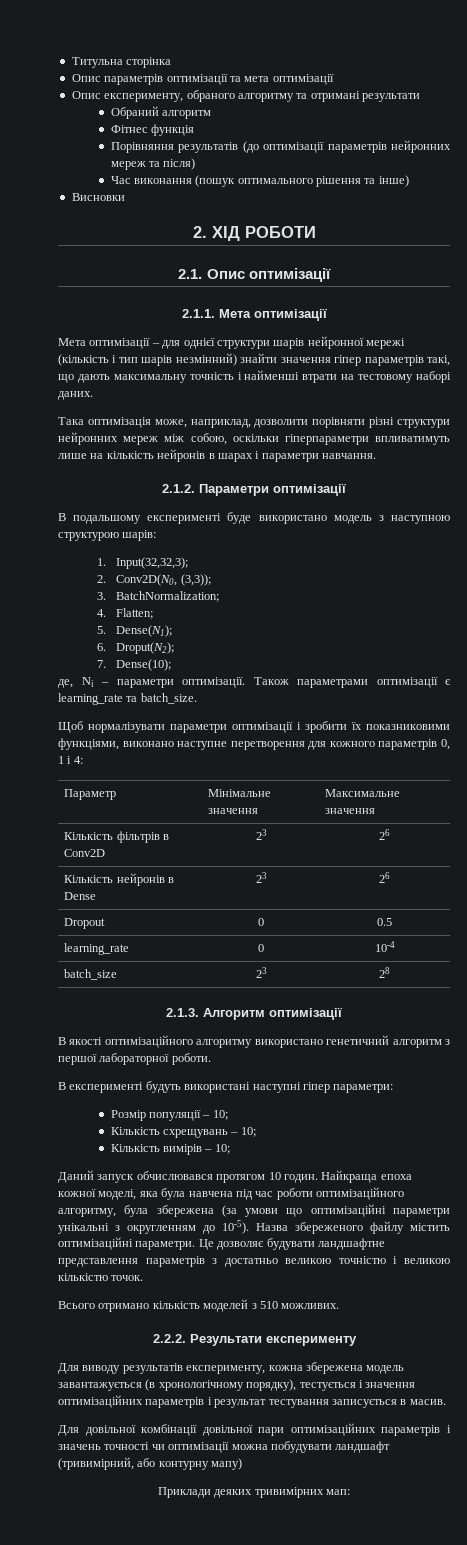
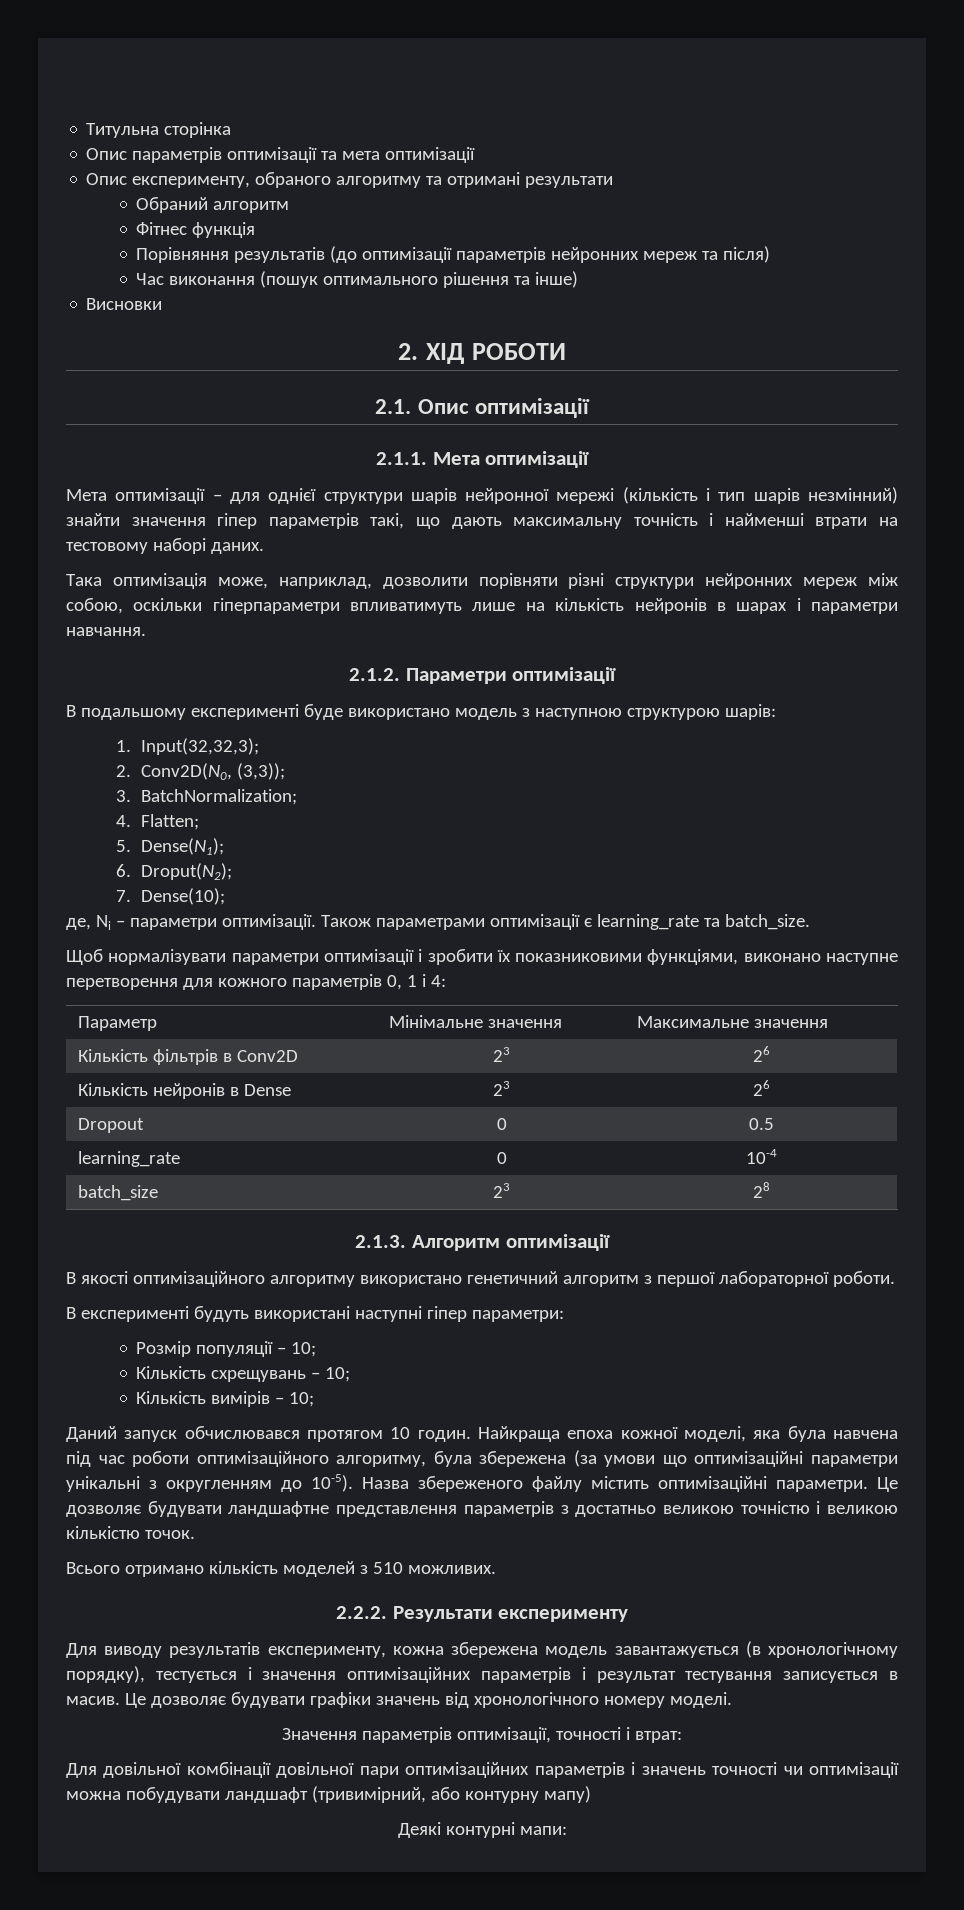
+ Це дозволяє будувати графіки значень від хронологічного номеру моделі.
+ Значення параметрів оптимізації, точності і втрат:
- Приклади деяких тривимірних мап:
+ Деякі контурні мапи:

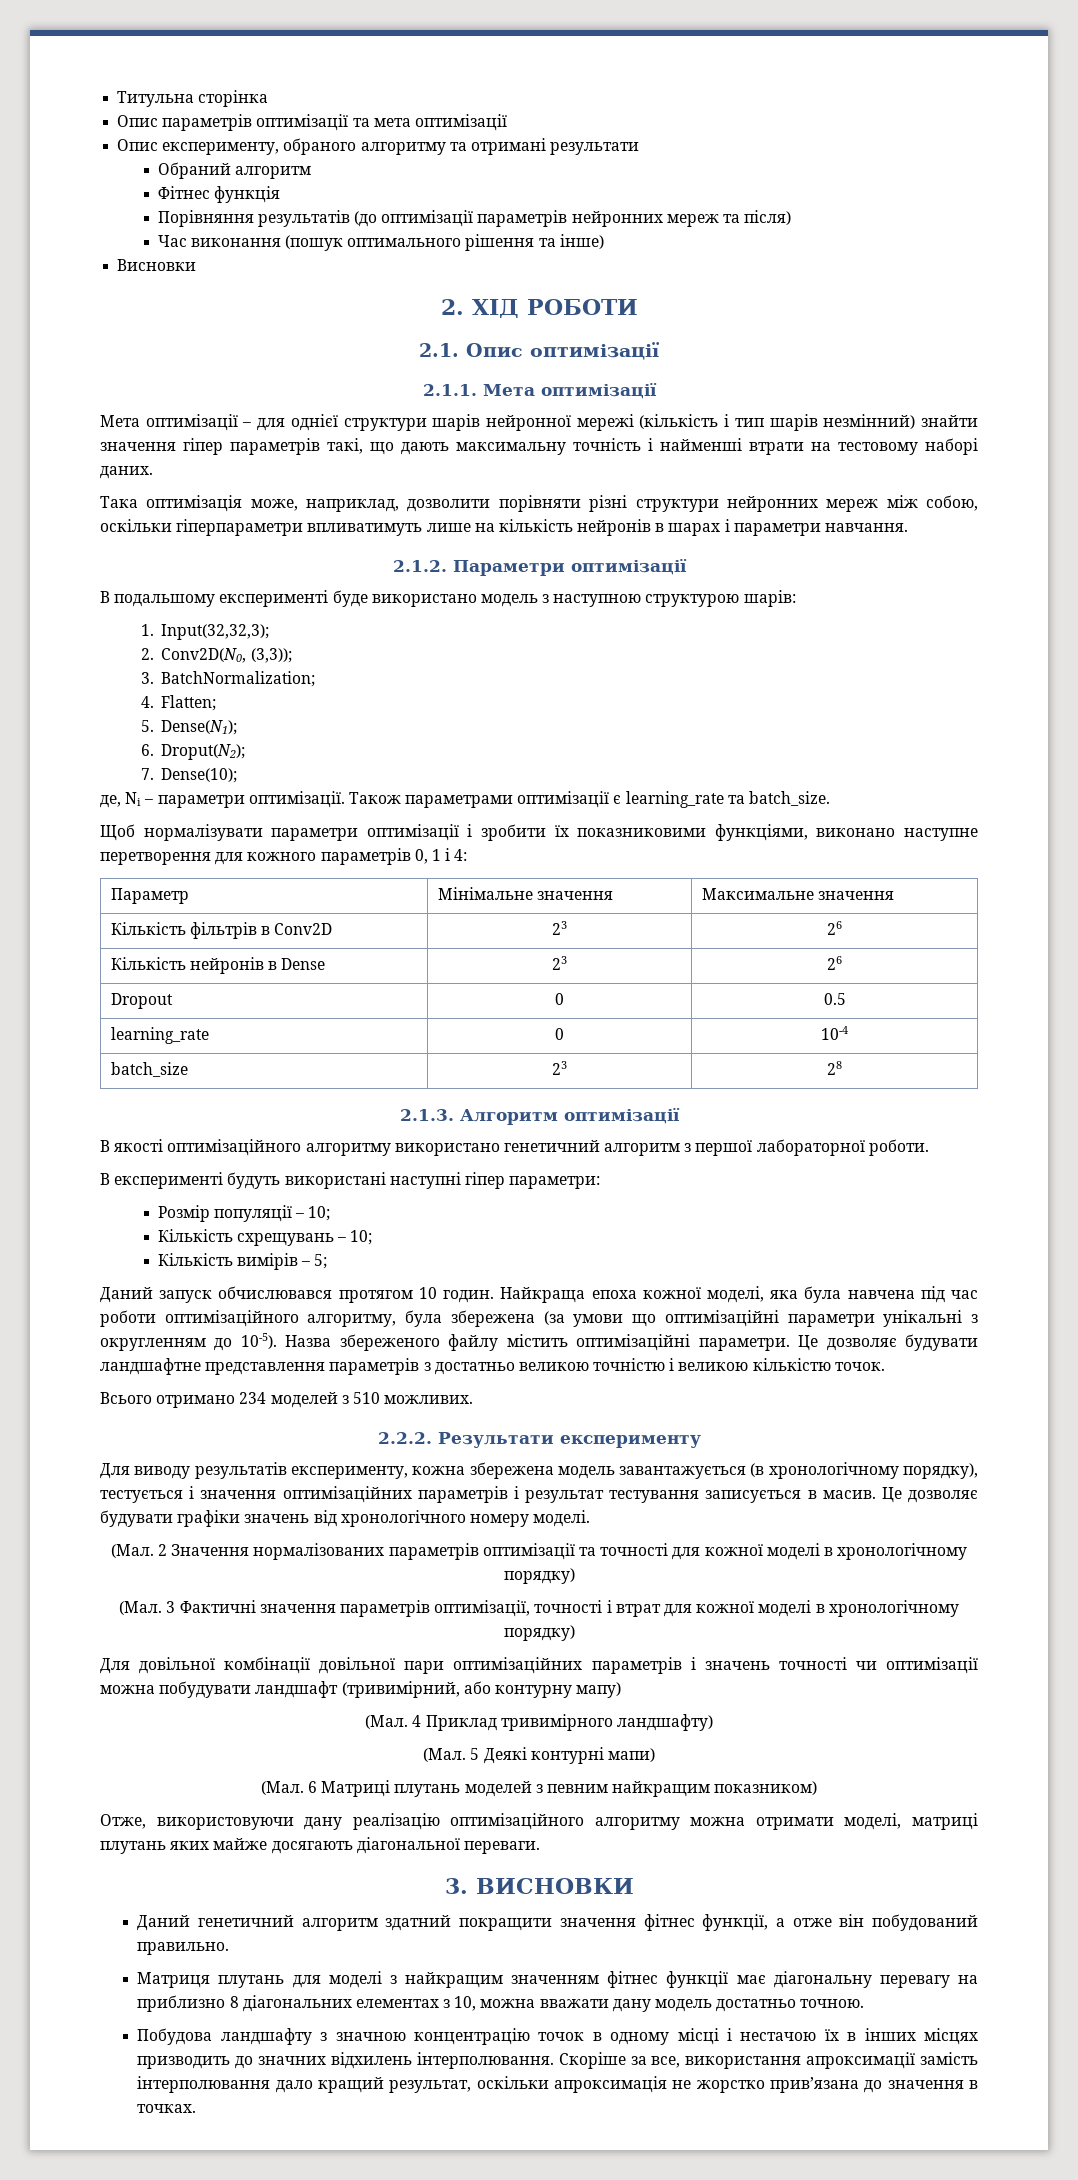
- Кількість вимірів – 10;
+ Кількість вимірів – 5;
- Всього отримано кількість моделей з 510 можливих.
+ Всього отримано 234 моделей з 510 можливих.
- Значення параметрів оптимізації, точності і втрат:
+ (Мал. 2 Значення нормалізованих параметрів оптимізації та точності для кожної моделі в хронологічному порядку)
+ (Мал. 3 Фактичні значення параметрів оптимізації, точності і втрат для кожної моделі в хронологічному порядку)
- Деякі контурні мапи:
+ (Мал. 4 Приклад тривимірного ландшафту)
+ (Мал. 5 Деякі контурні мапи)
+ (Мал. 6 Матриці плутань моделей з певним найкращим показником)
+ Отже, використовуючи дану реалізацію оптимізаційного алгоритму можна отримати моделі, матриці плутань яких майже досягають діагональної переваги.
+ 3. ВИСНОВКИ
+ Даний генетичний алгоритм здатний покращити значення фітнес функції, а отже він побудований правильно.
+ Матриця плутань для моделі з найкращим значенням фітнес функції має діагональну перевагу на приблизно 8 діагональних елементах з 10, можна вважати дану модель достатньо точною.
+ Побудова ландшафту з значною концентрацію точок в одному місці і нестачою їх в інших місцях призводить до значних відхилень інтерполювання. Скоріше за все, використання апроксимації замість інтерполювання дало кращий результат, оскільки апроксимація не жорстко прив’язана до значення в точках.

